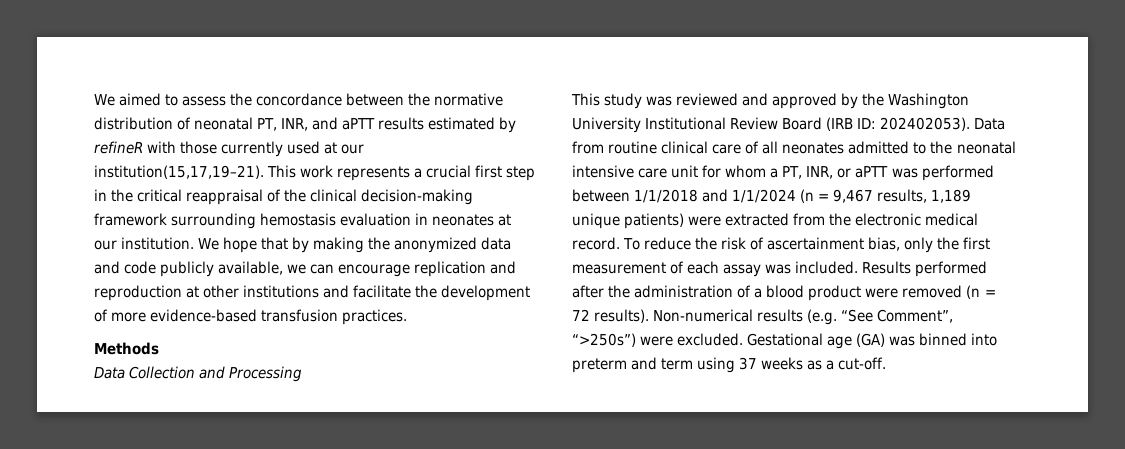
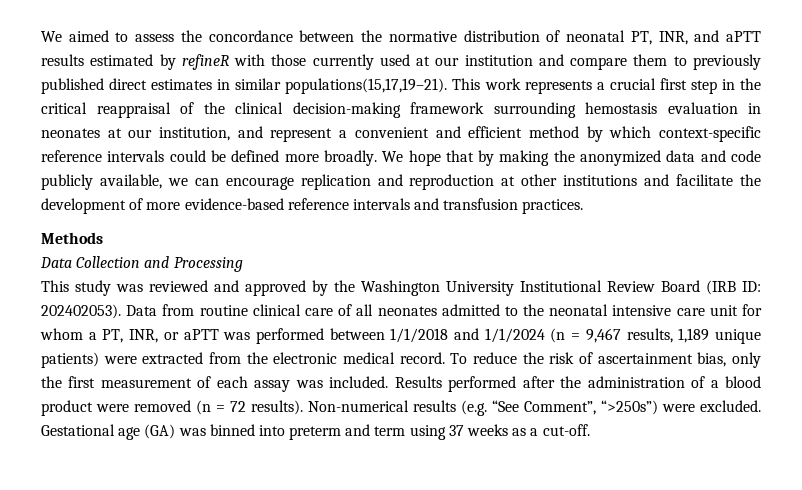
- We aimed to assess the concordance between the normative distribution of neonatal PT, INR, and aPTT results estimated by refineR with those currently used at our institution(15,17,19–21).
+ We aimed to assess the concordance between the normative distribution of neonatal PT, INR, and aPTT results estimated by refineR with those currently used at our institution and compare them to previously published direct estimates in similar populations(15,17,19–21).
- This work represents a crucial first step in the critical reappraisal of the clinical decision-making framework surrounding hemostasis evaluation in neonates at our institution.
+ This work represents a crucial first step in the critical reappraisal of the clinical decision-making framework surrounding hemostasis evaluation in neonates at our institution, and represent a convenient and efficient method by which context-specific reference intervals could be defined more broadly.
- We hope that by making the anonymized data and code publicly available, we can encourage replication and reproduction at other institutions and facilitate the development of more evidence-based transfusion practices.
+ We hope that by making the anonymized data and code publicly available, we can encourage replication and reproduction at other institutions and facilitate the development of more evidence-based reference intervals and transfusion practices.

